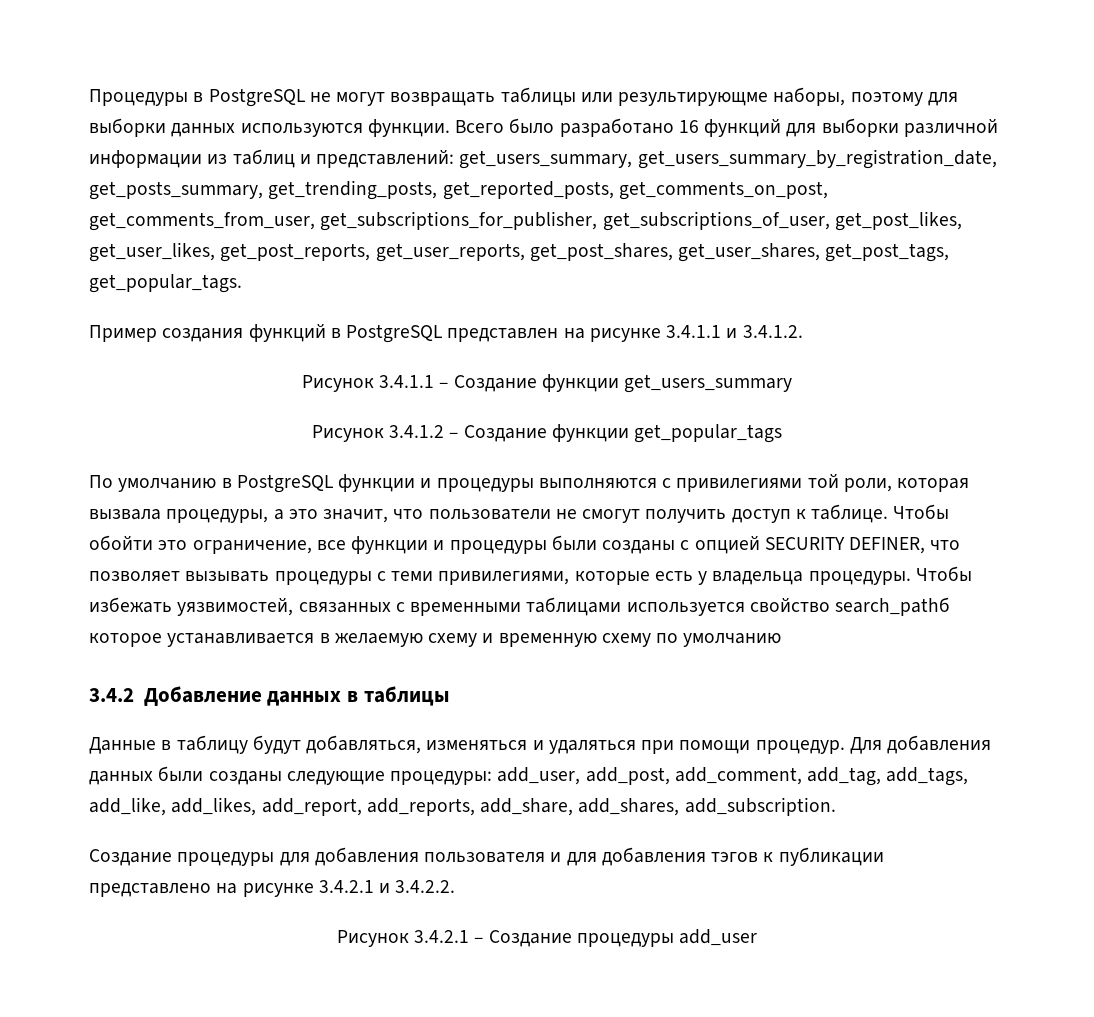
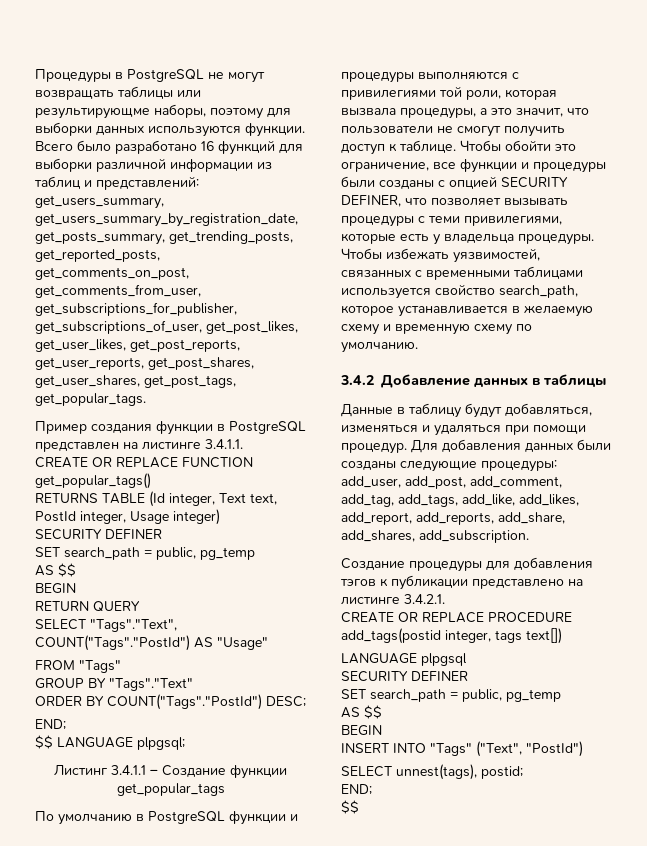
- Пример создания функций в PostgreSQL представлен на рисунке 3.4.1.1 и 3.4.1.2.
- Рисунок 3.4.1.1 – Создание функции get_users_summary
- Рисунок 3.4.1.2 – Создание функции get_popular_tags
+ Пример создания функции в PostgreSQL представлен на листинге 3.4.1.1.
+ CREATE OR REPLACE FUNCTION get_popular_tags()
+ RETURNS TABLE (Id integer, Text text, PostId integer, Usage integer)
+ SECURITY DEFINER
+ SET search_path = public, pg_temp
+ AS $$
+ BEGIN
+ RETURN QUERY
+ SELECT "Tags"."Text", COUNT("Tags"."PostId") AS "Usage"
+ FROM "Tags"
+ GROUP BY "Tags"."Text"
+ ORDER BY COUNT("Tags"."PostId") DESC;
+ END;
+ $$ LANGUAGE plpgsql;
+ Листинг 3.4.1.1 – Создание функции get_popular_tags
- Чтобы избежать уязвимостей, связанных с временными таблицами используется свойство search_pathб которое устанавливается в желаемую схему и временную схему по умолчанию
+ Чтобы избежать уязвимостей, связанных с временными таблицами используется свойство search_path, которое устанавливается в желаемую схему и временную схему по умолчанию.
- Создание процедуры для добавления пользователя и для добавления тэгов к публикации представлено на рисунке 3.4.2.1 и 3.4.2.2.
- Рисунок 3.4.2.1 – Создание процедуры add_user
+ Создание процедуры для добавления тэгов к публикации представлено на листинге 3.4.2.1.
+ CREATE OR REPLACE PROCEDURE add_tags(postid integer, tags text[])
+ LANGUAGE plpgsql
+ SECURITY DEFINER
+ SET search_path = public, pg_temp
+ AS $$
+ BEGIN
+ INSERT INTO "Tags" ("Text", "PostId")
+ SELECT unnest(tags), postid;
+ END;
+ $$

